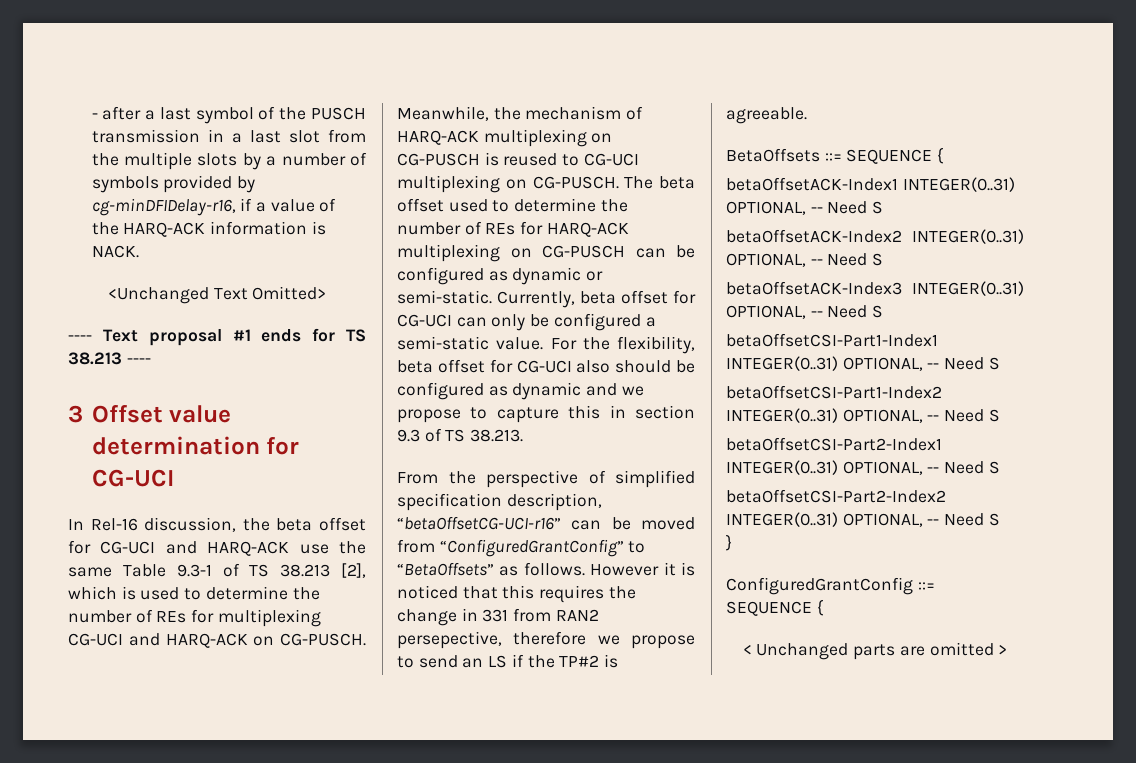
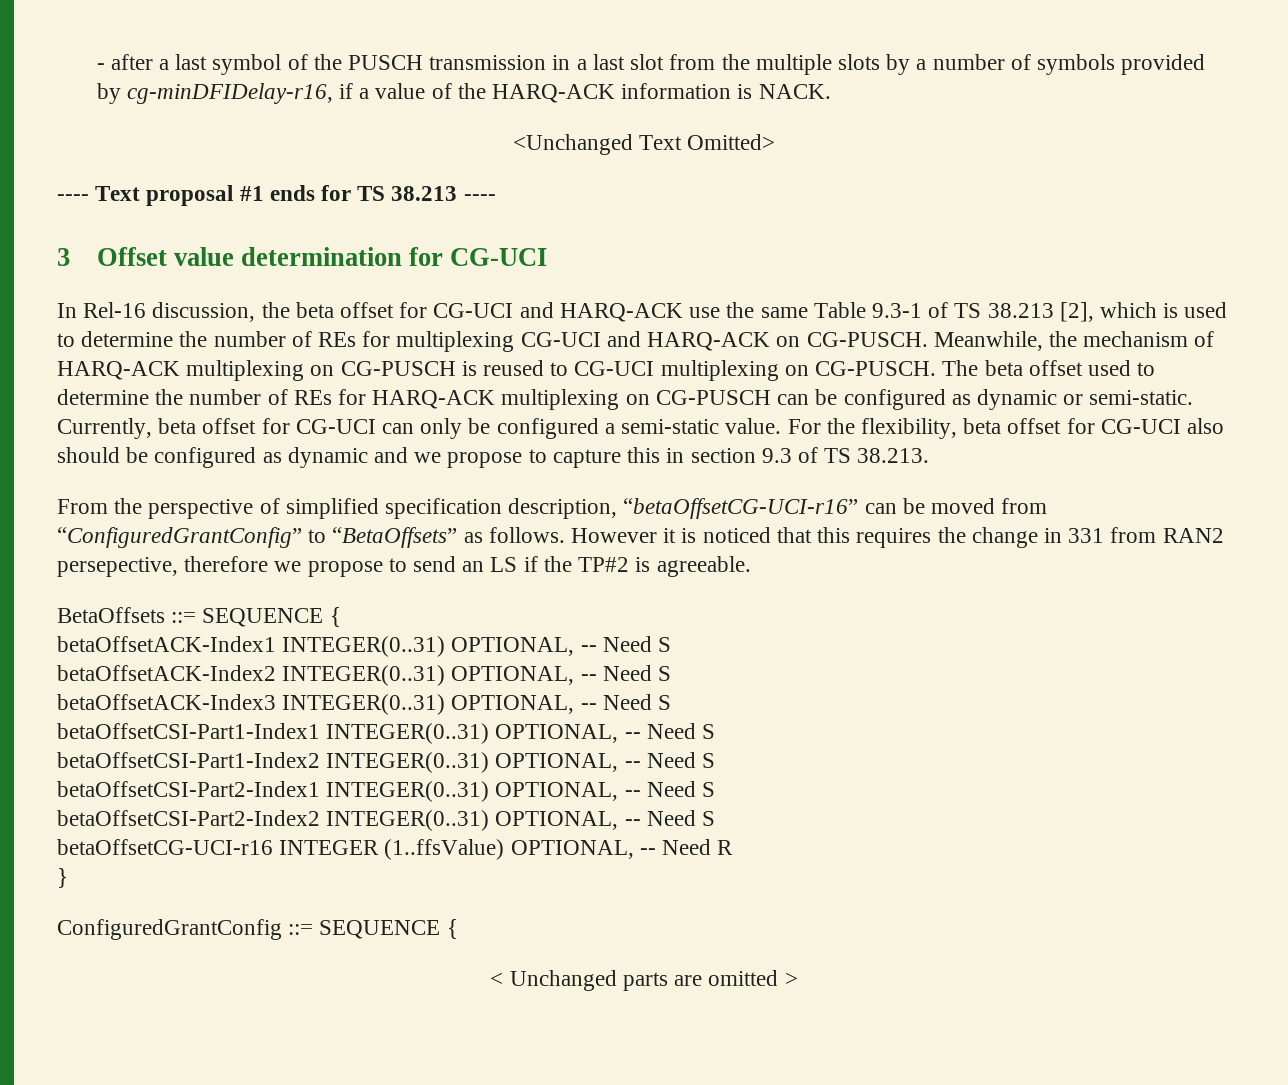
+ betaOffsetCG-UCI-r16 INTEGER (1..ffsValue) OPTIONAL, -- Need R

